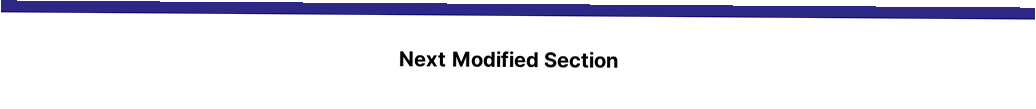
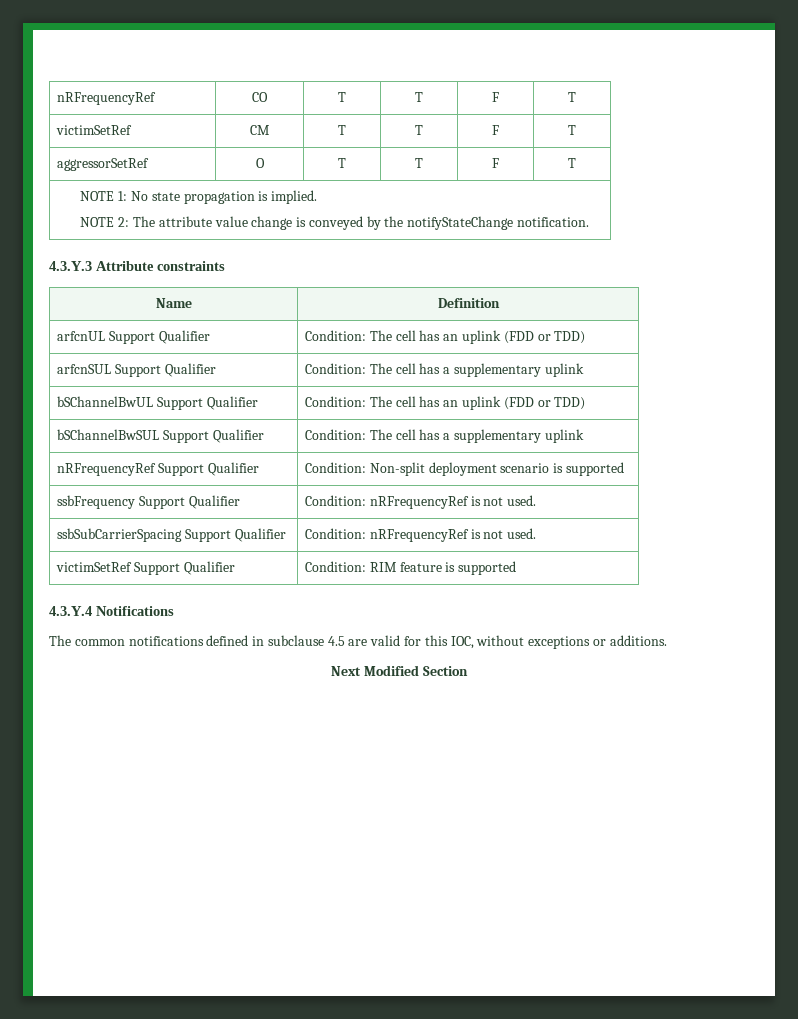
+ nRFrequencyRef | CO | T | T | F | T
+ victimSetRef | CM | T | T | F | T
+ aggressorSetRef | O | T | T | F | T
+ NOTE 1: No state propagation is implied.
+ NOTE 2: The attribute value change is conveyed by the notifyStateChange notification.
+ 4.3.Y.3 Attribute constraints
+ Name | Definition
+ arfcnUL Support Qualifier | Condition: The cell has an uplink (FDD or TDD)
+ arfcnSUL Support Qualifier | Condition: The cell has a supplementary uplink
+ bSChannelBwUL Support Qualifier | Condition: The cell has an uplink (FDD or TDD)
+ bSChannelBwSUL Support Qualifier | Condition: The cell has a supplementary uplink
+ nRFrequencyRef Support Qualifier | Condition: Non-split deployment scenario is supported
+ ssbFrequency Support Qualifier | Condition: nRFrequencyRef is not used.
+ ssbSubCarrierSpacing Support Qualifier | Condition: nRFrequencyRef is not used.
+ victimSetRef Support Qualifier | Condition: RIM feature is supported
+ 4.3.Y.4 Notifications
+ The common notifications defined in subclause 4.5 are valid for this IOC, without exceptions or additions.

